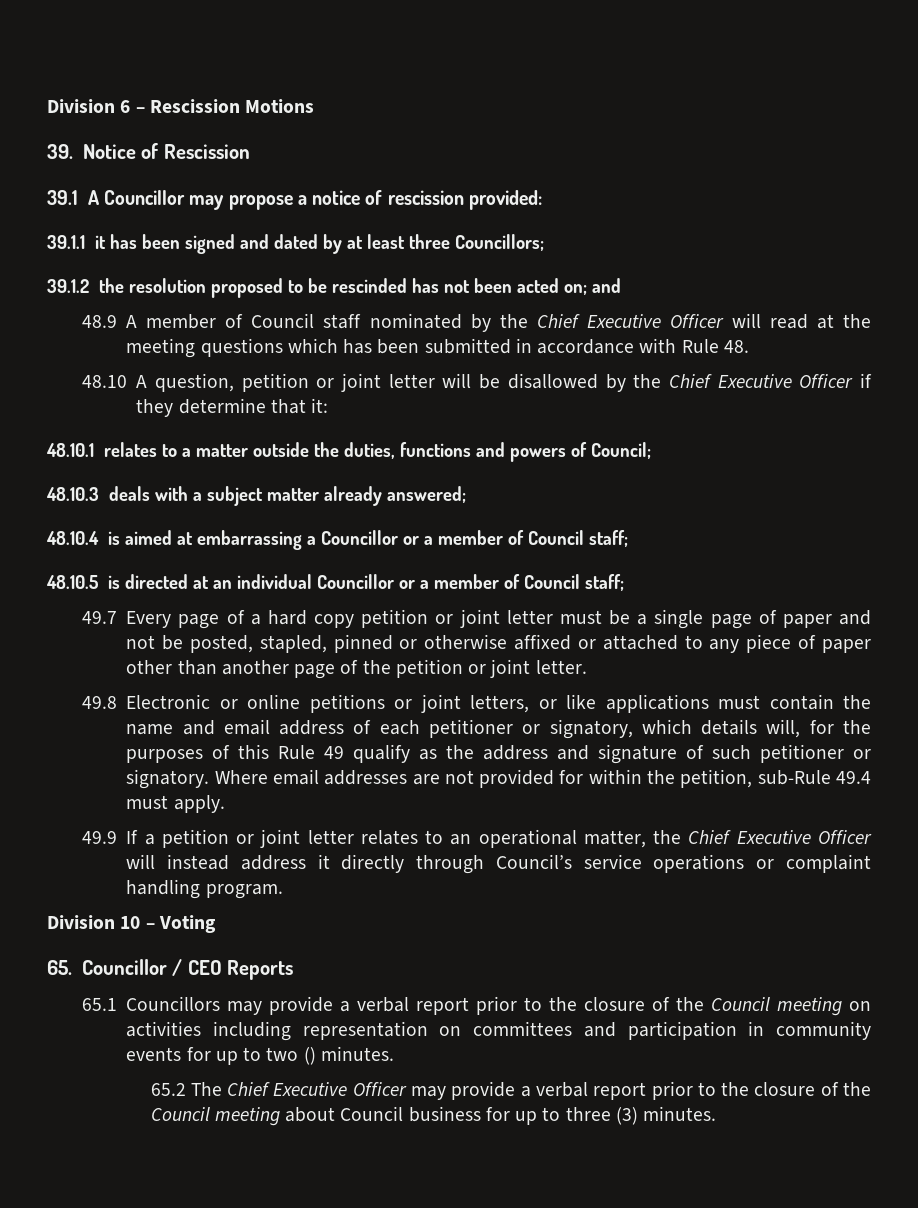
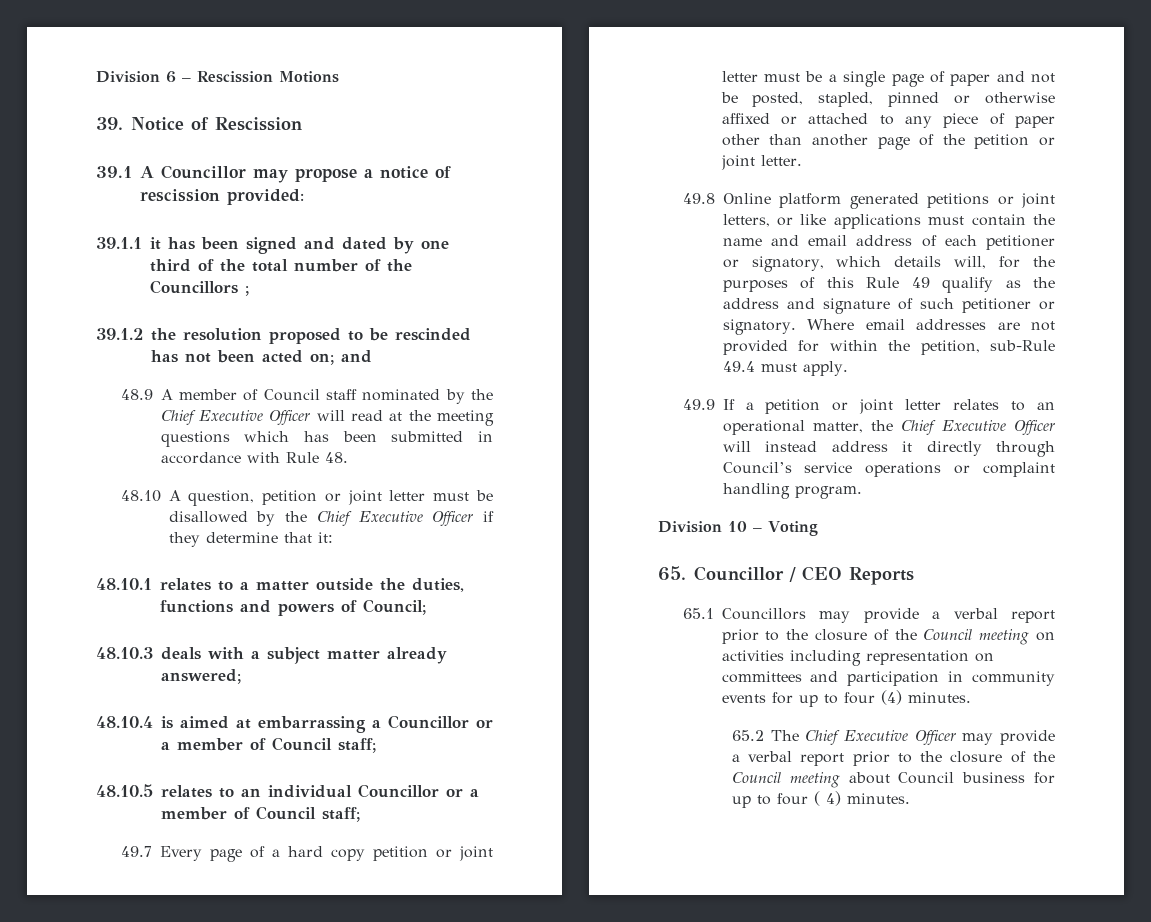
- 39.1.1 it has been signed and dated by at least three Councillors;
+ 39.1.1 it has been signed and dated by one third of the total number of the Councillors ;
- 48.10 A question, petition or joint letter will be disallowed by the Chief Executive Officer if they determine that it:
+ 48.10 A question, petition or joint letter must be disallowed by the Chief Executive Officer if they determine that it:
- 48.10.5 is directed at an individual Councillor or a member of Council staff;
+ 48.10.5 relates to an individual Councillor or a member of Council staff;
- 49.8 Electronic or online petitions or joint letters, or like applications must contain the name and email address of each petitioner or signatory, which details will, for the purposes of this Rule 49 qualify as the address and signature of such petitioner or signatory.
+ 49.8 Online platform generated petitions or joint letters, or like applications must contain the name and email address of each petitioner or signatory, which details will, for the purposes of this Rule 49 qualify as the address and signature of such petitioner or signatory.
- 65.1 Councillors may provide a verbal report prior to the closure of the Council meeting on activities including representation on committees and participation in community events for up to two () minutes.
+ 65.1 Councillors may provide a verbal report prior to the closure of the Council meeting on activities including representation on committees and participation in community events for up to four (4) minutes.
- 65.2 The Chief Executive Officer may provide a verbal report prior to the closure of the Council meeting about Council business for up to three (3) minutes.
+ 65.2 The Chief Executive Officer may provide a verbal report prior to the closure of the Council meeting about Council business for up to four ( 4) minutes.

